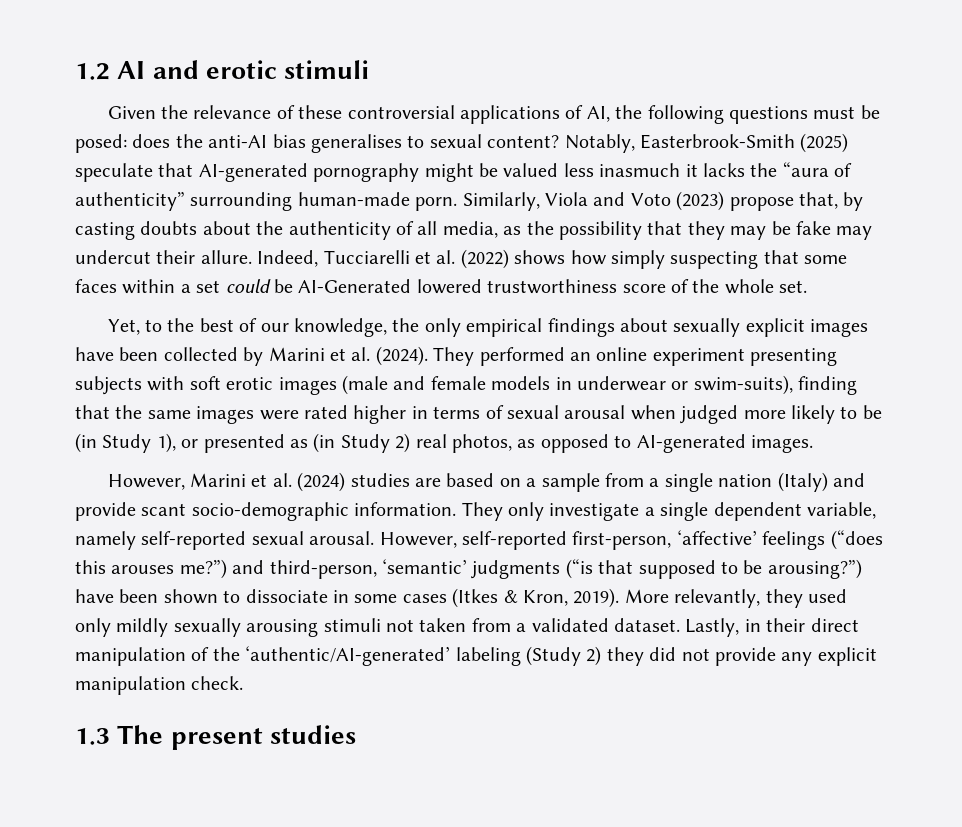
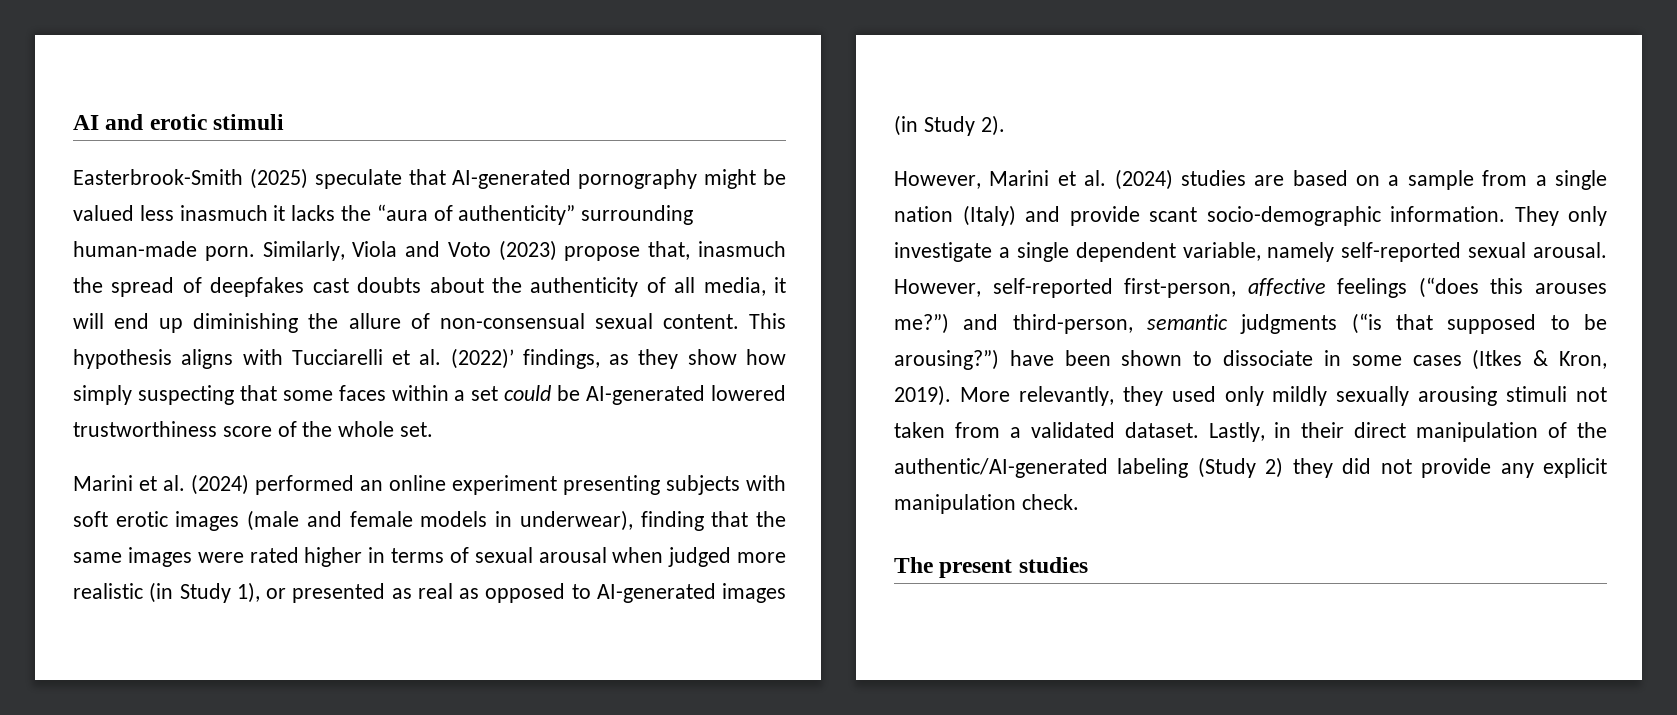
- 1.2 AI and erotic stimuli
+ AI and erotic stimuli
- Given the relevance of these controversial applications of AI, the following questions must be posed: does the anti-AI bias generalises to sexual content? Notably, Easterbrook-Smith (2025) speculate that AI-generated pornography might be valued less inasmuch it lacks the “aura of authenticity” surrounding human-made porn.
+ Easterbrook-Smith (2025) speculate that AI-generated pornography might be valued less inasmuch it lacks the “aura of authenticity” surrounding human-made porn.
- Similarly, Viola and Voto (2023) propose that, by casting doubts about the authenticity of all media, as the possibility that they may be fake may undercut their allure. Indeed, Tucciarelli et al. (2022) shows how simply suspecting that some faces within a set could be AI-Generated lowered trustworthiness score of the whole set.
+ Similarly, Viola and Voto (2023) propose that, inasmuch the spread of deepfakes cast doubts about the authenticity of all media, it will end up diminishing the allure of non-consensual sexual content. This hypothesis aligns with Tucciarelli et al. (2022)’ findings, as they show how simply suspecting that some faces within a set could be AI-generated lowered trustworthiness score of the whole set.
- Yet, to the best of our knowledge, the only empirical findings about sexually explicit images have been collected by Marini et al. (2024). They performed an online experiment presenting subjects with soft erotic images (male and female models in underwear or swim-suits), finding that the same images were rated higher in terms of sexual arousal when judged more likely to be (in Study 1), or presented as (in Study 2) real photos, as opposed to AI-generated images.
+ Marini et al. (2024) performed an online experiment presenting subjects with soft erotic images (male and female models in underwear), finding that the same images were rated higher in terms of sexual arousal when judged more realistic (in Study 1), or presented as real as opposed to AI-generated images (in Study 2).
- However, self-reported first-person, ‘affective’ feelings (“does this arouses me?”) and third-person, ‘semantic’ judgments (“is that supposed to be arousing?”) have been shown to dissociate in some cases (Itkes & Kron, 2019).
+ However, self-reported first-person, affective feelings (“does this arouses me?”) and third-person, semantic judgments (“is that supposed to be arousing?”) have been shown to dissociate in some cases (Itkes & Kron, 2019).
- Lastly, in their direct manipulation of the ‘authentic/AI-generated’ labeling (Study 2) they did not provide any explicit manipulation check.
+ Lastly, in their direct manipulation of the authentic/AI-generated labeling (Study 2) they did not provide any explicit manipulation check.
- 1.3 The present studies
+ The present studies

